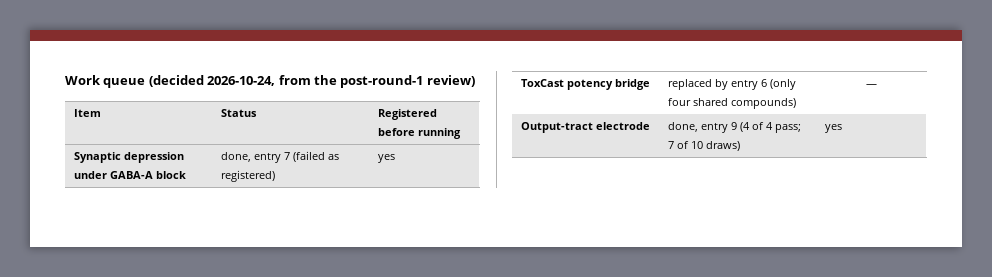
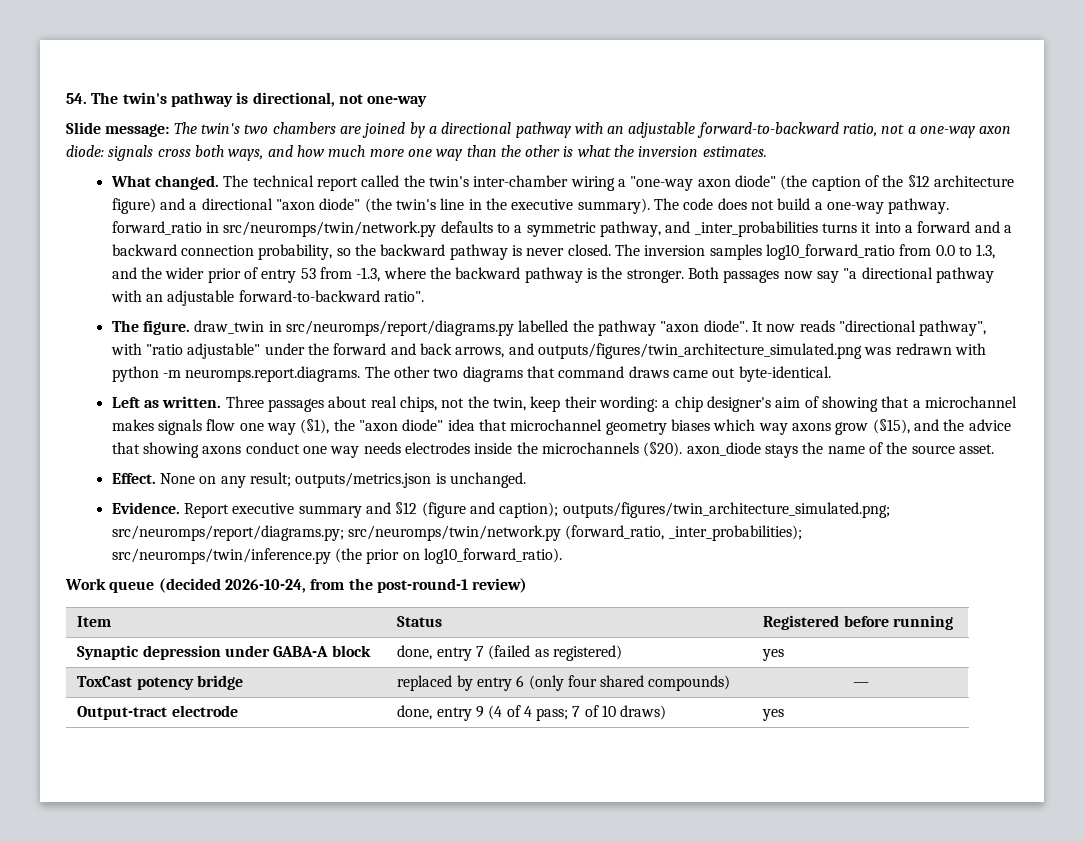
+ 54. The twin's pathway is directional, not one-way
+ Slide message: The twin's two chambers are joined by a directional pathway with an adjustable forward-to-backward ratio, not a one-way axon diode: signals cross both ways, and how much more one way than the other is what the inversion estimates.
+ What changed. The technical report called the twin's inter-chamber wiring a "one-way axon diode" (the caption of the §12 architecture figure) and a directional "axon diode" (the twin's line in the executive summary). The code does not build a one-way pathway. forward_ratio in src/neuromps/twin/network.py defaults to a symmetric pathway, and _inter_probabilities turns it into a forward and a backward connection probability, so the backward pathway is never closed. The inversion samples log10_forward_ratio from 0.0 to 1.3, and the wider prior of entry 53 from -1.3, where the backward pathway is the stronger. Both passages now say "a directional pathway with an adjustable forward-to-backward ratio".
+ The figure. draw_twin in src/neuromps/report/diagrams.py labelled the pathway "axon diode". It now reads "directional pathway", with "ratio adjustable" under the forward and back arrows, and outputs/figures/twin_architecture_simulated.png was redrawn with python -m neuromps.report.diagrams. The other two diagrams that command draws came out byte-identical.
+ Left as written. Three passages about real chips, not the twin, keep their wording: a chip designer's aim of showing that a microchannel makes signals flow one way (§1), the "axon diode" idea that microchannel geometry biases which way axons grow (§15), and the advice that showing axons conduct one way needs electrodes inside the microchannels (§20). axon_diode stays the name of the source asset.
+ Effect. None on any result; outputs/metrics.json is unchanged.
+ Evidence. Report executive summary and §12 (figure and caption); outputs/figures/twin_architecture_simulated.png; src/neuromps/report/diagrams.py; src/neuromps/twin/network.py (forward_ratio, _inter_probabilities); src/neuromps/twin/inference.py (the prior on log10_forward_ratio).

